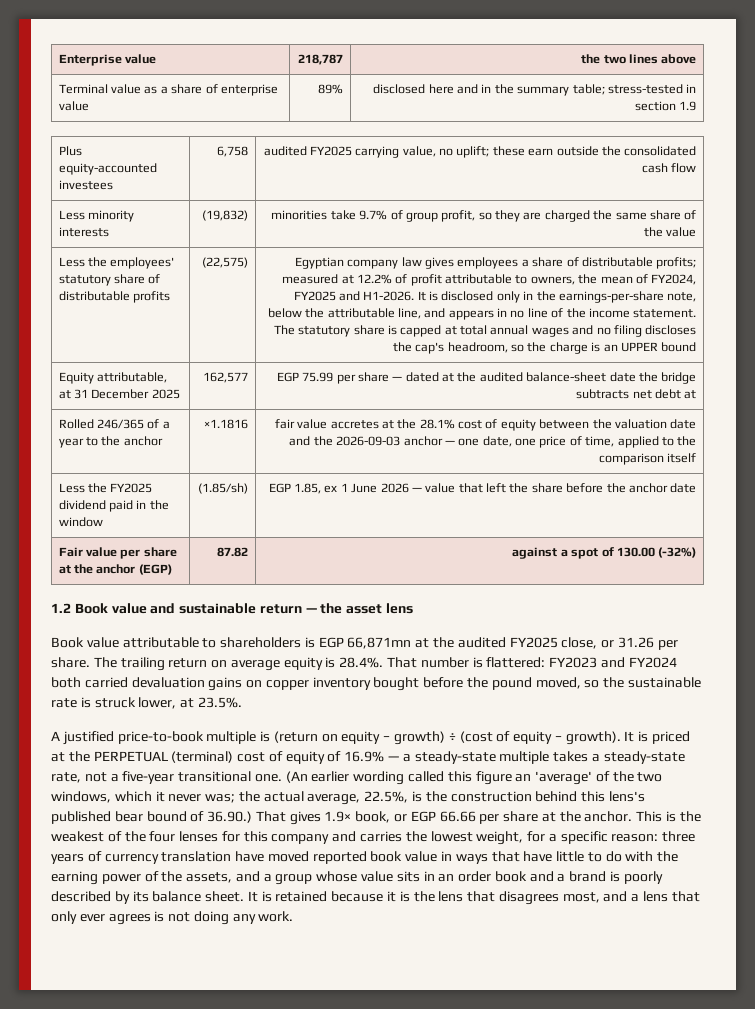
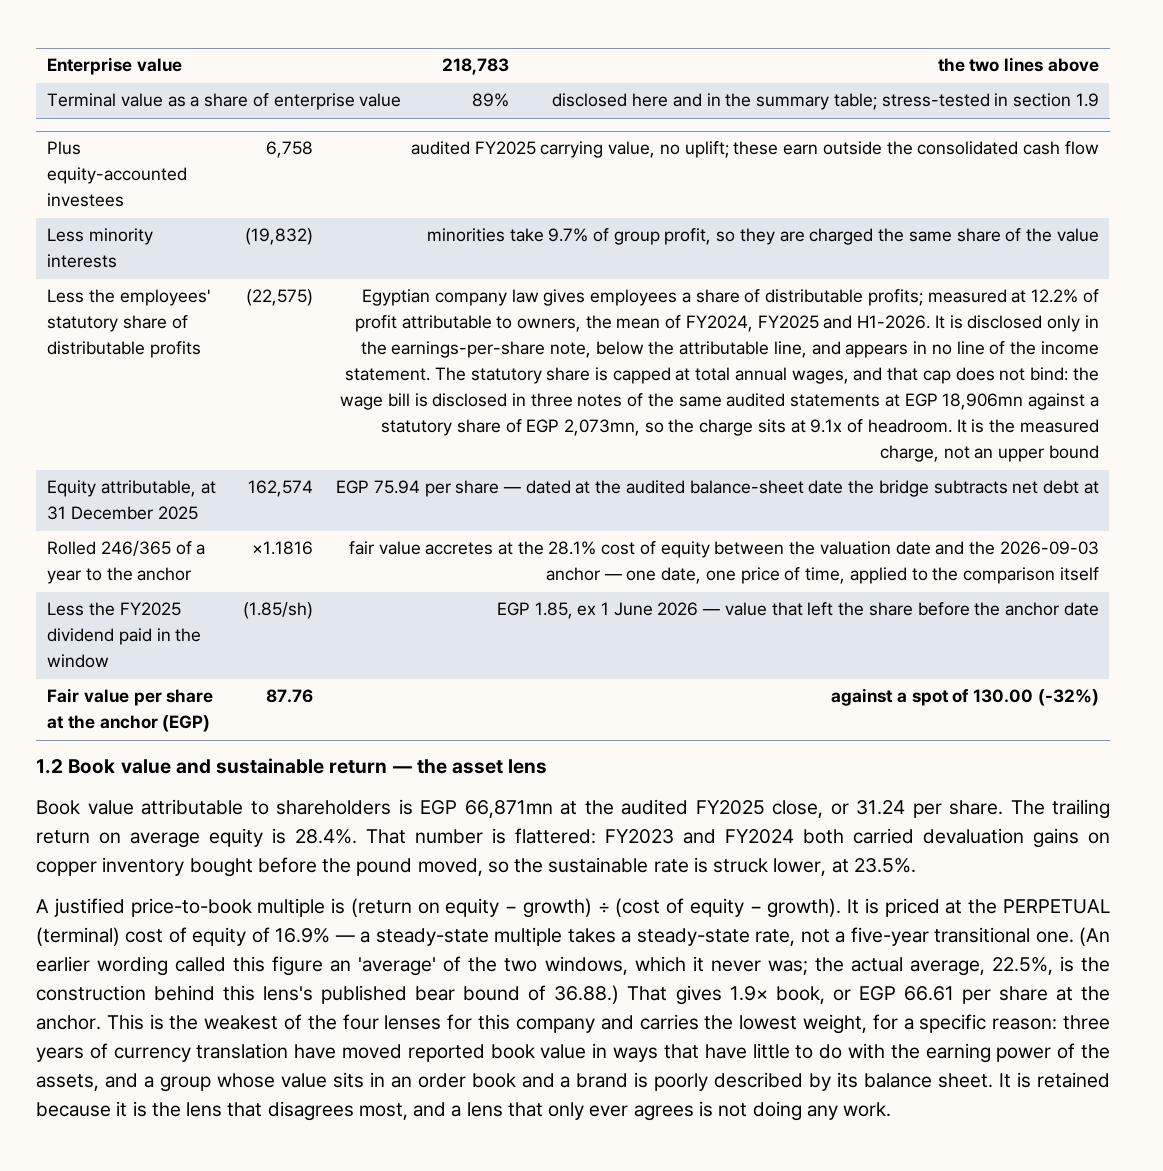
- Enterprise value | 218,787 | the two lines above
+ Enterprise value | 218,783 | the two lines above
- The statutory share is capped at total annual wages and no filing discloses the cap's headroom, so the charge is an UPPER bound
+ The statutory share is capped at total annual wages, and that cap does not bind: the wage bill is disclosed in three notes of the same audited statements at EGP 18,906mn against a statutory share of EGP 2,073mn, so the charge sits at 9.1x of headroom. It is the measured charge, not an upper bound
- Equity attributable, at 31 December 2025 | 162,577 | EGP 75.99 per share — dated at the audited balance-sheet date the bridge subtracts net debt at
+ Equity attributable, at 31 December 2025 | 162,574 | EGP 75.94 per share — dated at the audited balance-sheet date the bridge subtracts net debt at
- Fair value per share at the anchor (EGP) | 87.82 | against a spot of 130.00 (-32%)
+ Fair value per share at the anchor (EGP) | 87.76 | against a spot of 130.00 (-32%)
- Book value attributable to shareholders is EGP 66,871mn at the audited FY2025 close, or 31.26 per share.
+ Book value attributable to shareholders is EGP 66,871mn at the audited FY2025 close, or 31.24 per share.
- (An earlier wording called this figure an 'average' of the two windows, which it never was; the actual average, 22.5%, is the construction behind this lens's published bear bound of 36.90.) That gives 1.9× book, or EGP 66.66 per share at the anchor.
+ (An earlier wording called this figure an 'average' of the two windows, which it never was; the actual average, 22.5%, is the construction behind this lens's published bear bound of 36.88.) That gives 1.9× book, or EGP 66.61 per share at the anchor.

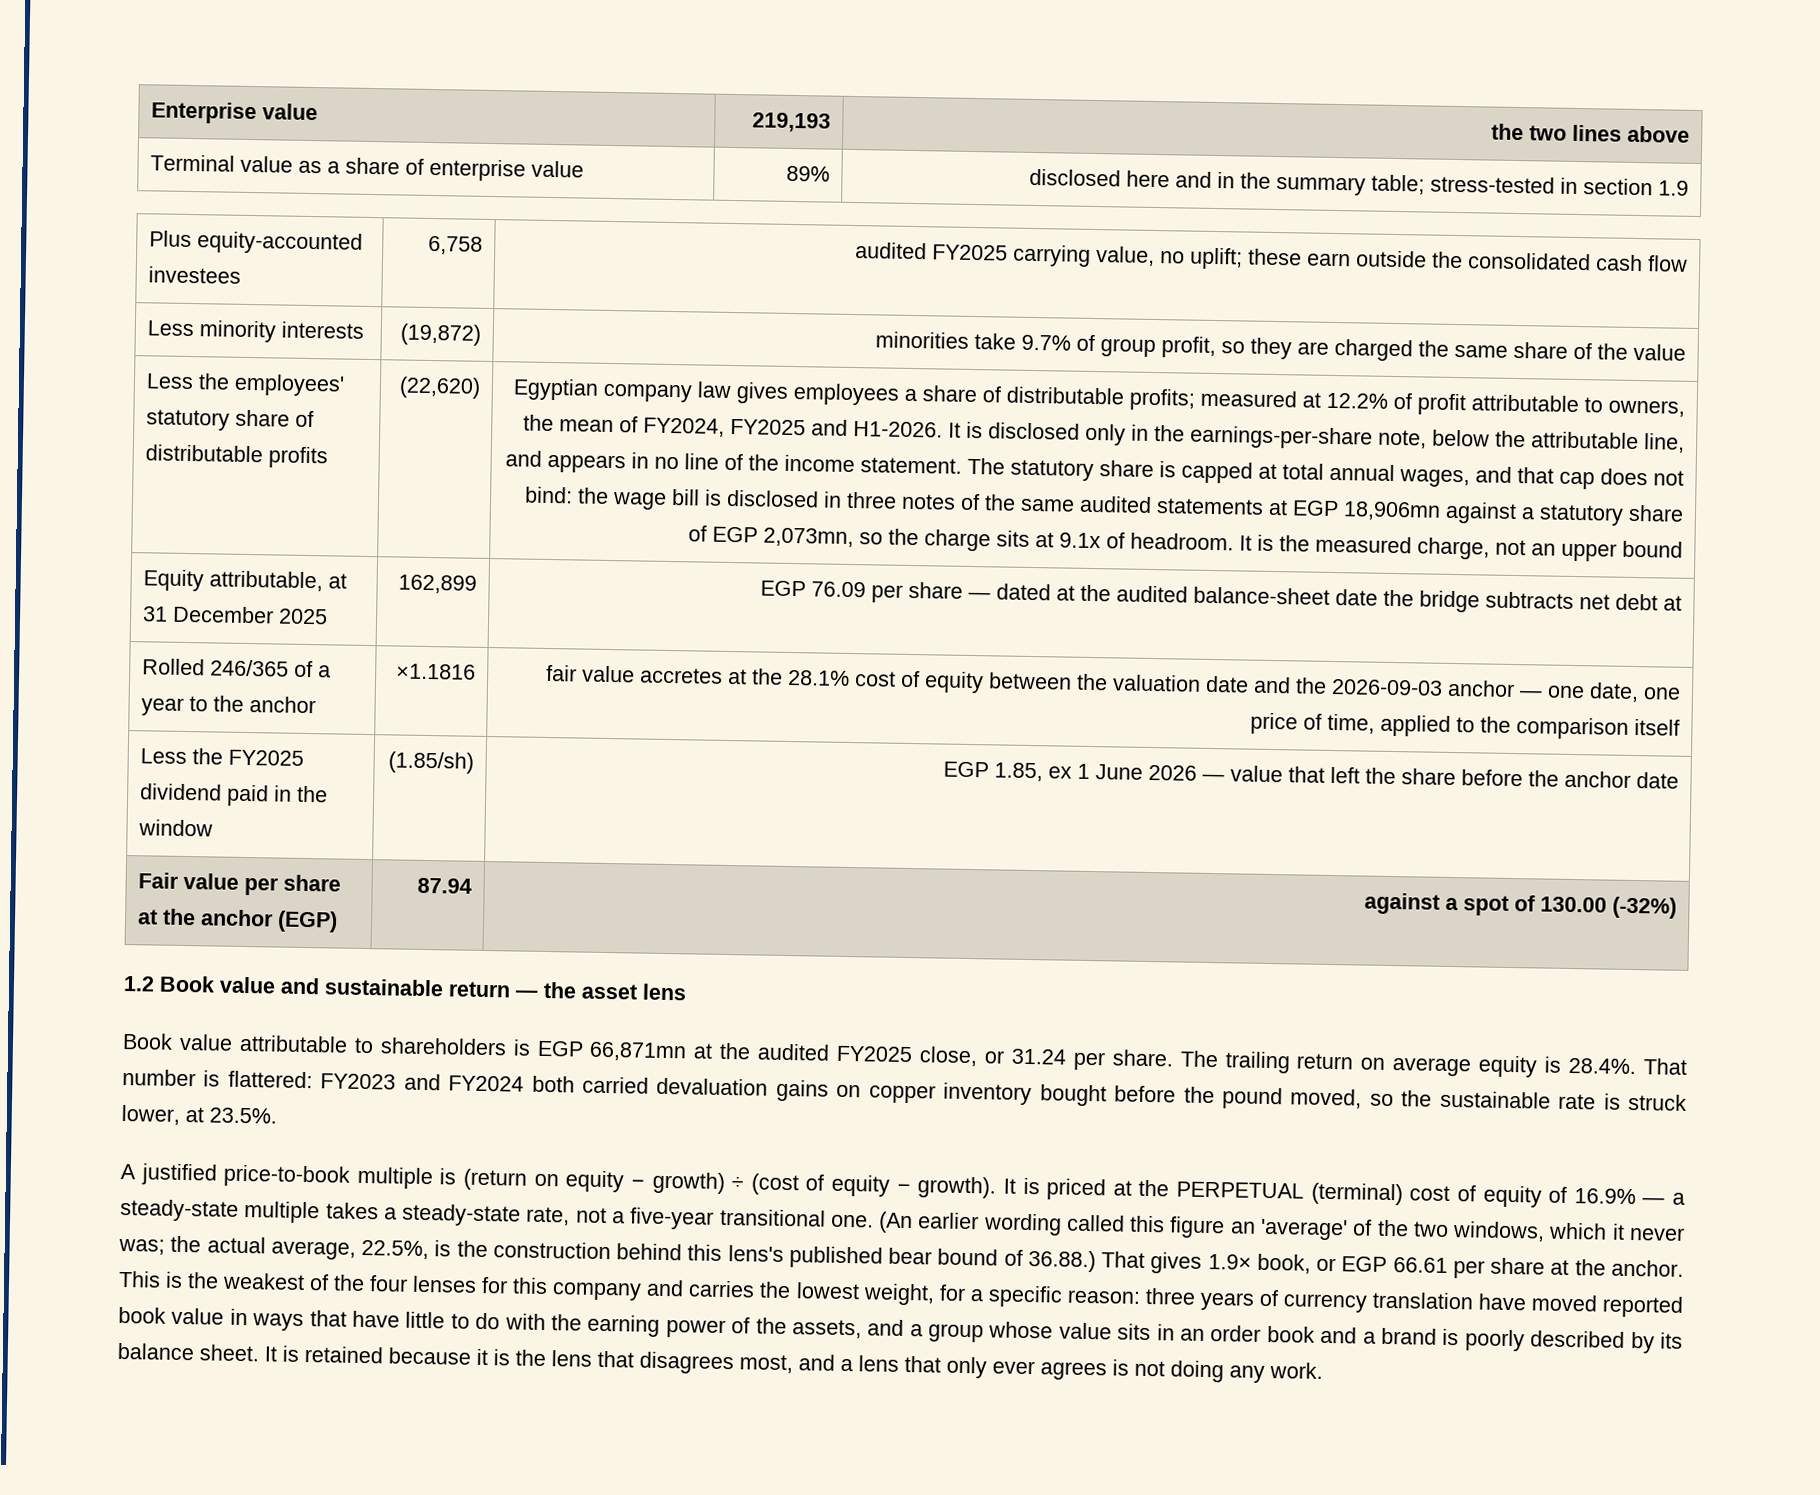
- Enterprise value | 218,783 | the two lines above
+ Enterprise value | 219,193 | the two lines above
- Less minority interests | (19,832) | minorities take 9.7% of group profit, so they are charged the same share of the value
+ Less minority interests | (19,872) | minorities take 9.7% of group profit, so they are charged the same share of the value
- (22,575)
+ (22,620)
- Equity attributable, at 31 December 2025 | 162,574 | EGP 75.94 per share — dated at the audited balance-sheet date the bridge subtracts net debt at
+ Equity attributable, at 31 December 2025 | 162,899 | EGP 76.09 per share — dated at the audited balance-sheet date the bridge subtracts net debt at
- Fair value per share at the anchor (EGP) | 87.76 | against a spot of 130.00 (-32%)
+ Fair value per share at the anchor (EGP) | 87.94 | against a spot of 130.00 (-32%)

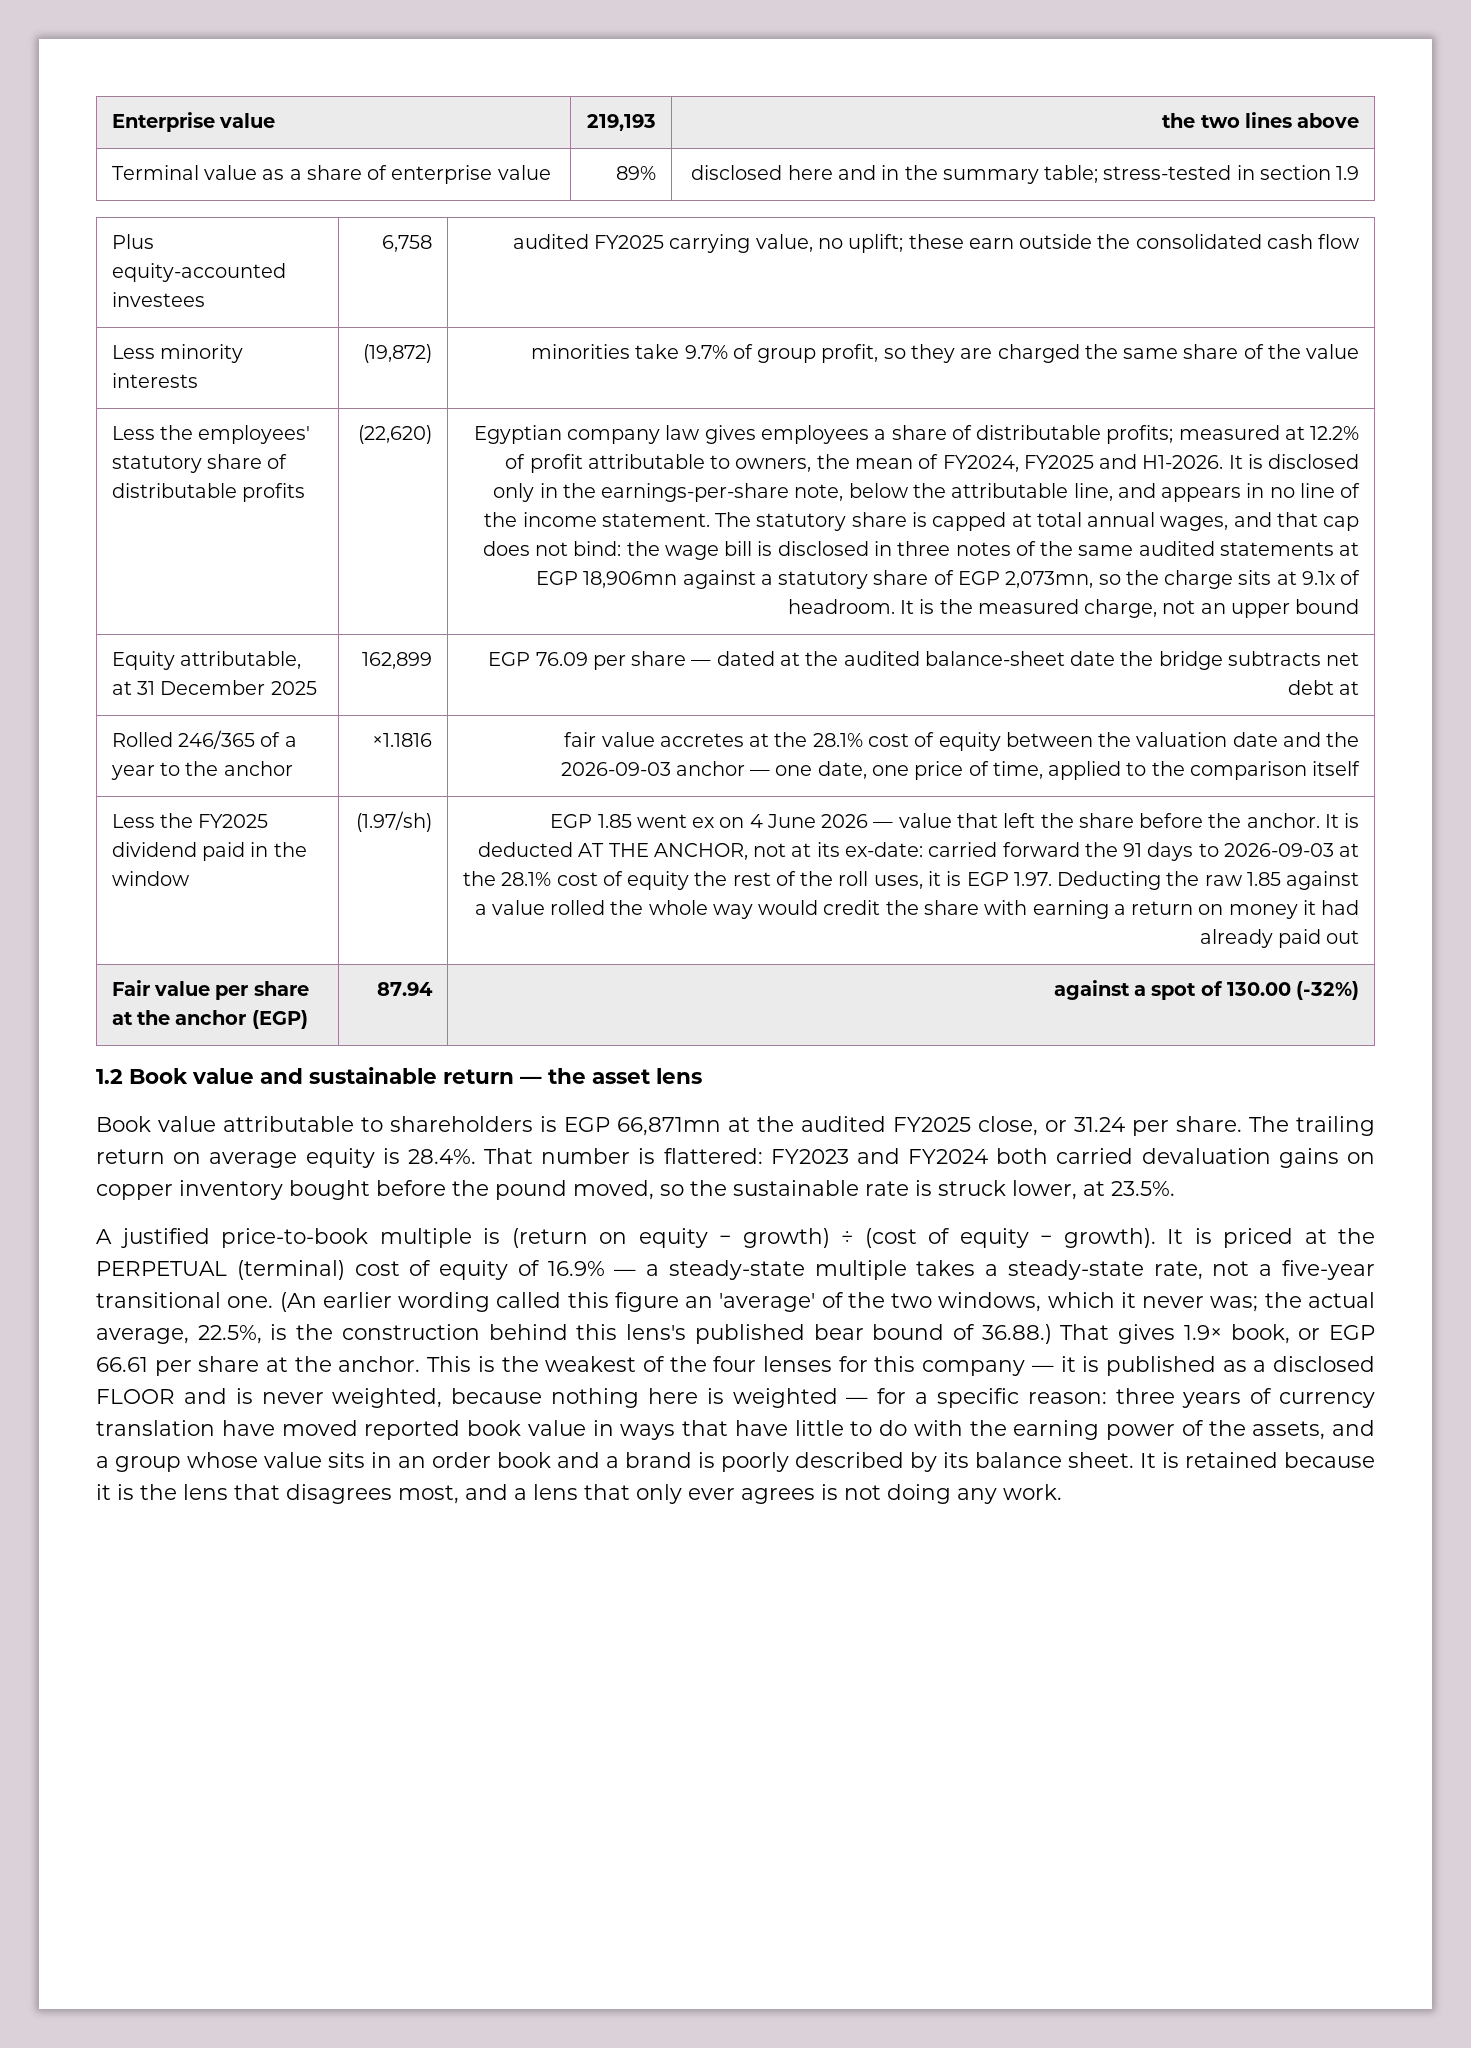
- (1.85/sh) | EGP 1.85, ex 1 June 2026 — value that left the share before the anchor date
+ (1.97/sh) | EGP 1.85 went ex on 4 June 2026 — value that left the share before the anchor. It is deducted AT THE ANCHOR, not at its ex-date: carried forward the 91 days to 2026-09-03 at the 28.1% cost of equity the rest of the roll uses, it is EGP 1.97. Deducting the raw 1.85 against a value rolled the whole way would credit the share with earning a return on money it had already paid out
- This is the weakest of the four lenses for this company and carries the lowest weight, for a specific reason: three years of currency translation have moved reported book value in ways that have little to do with the earning power of the assets, and a group whose value sits in an order book and a brand is poorly described by its balance sheet.
+ This is the weakest of the four lenses for this company — it is published as a disclosed FLOOR and is never weighted, because nothing here is weighted — for a specific reason: three years of currency translation have moved reported book value in ways that have little to do with the earning power of the assets, and a group whose value sits in an order book and a brand is poorly described by its balance sheet.

